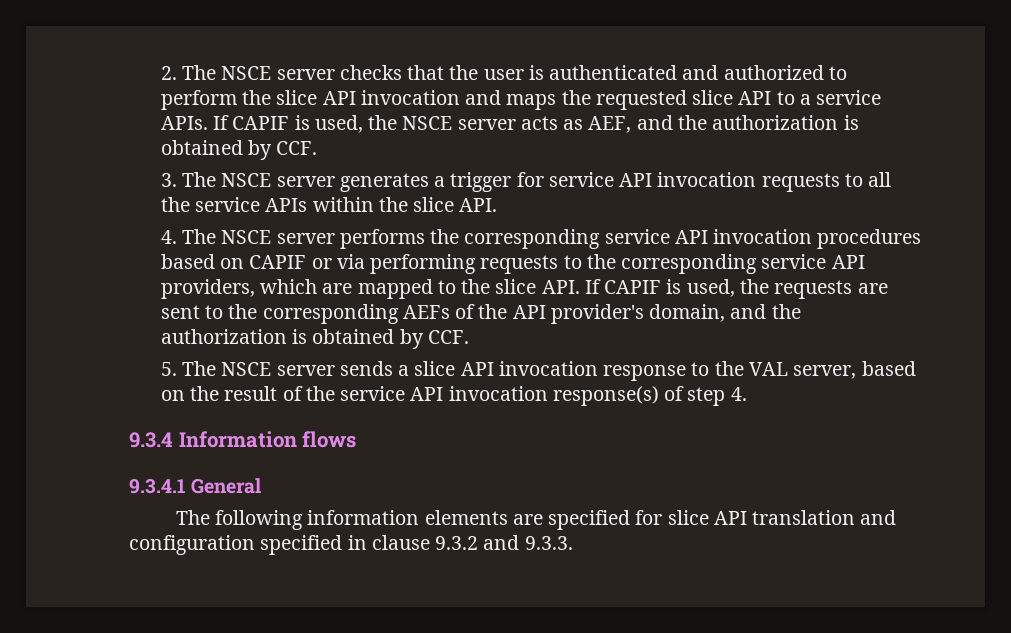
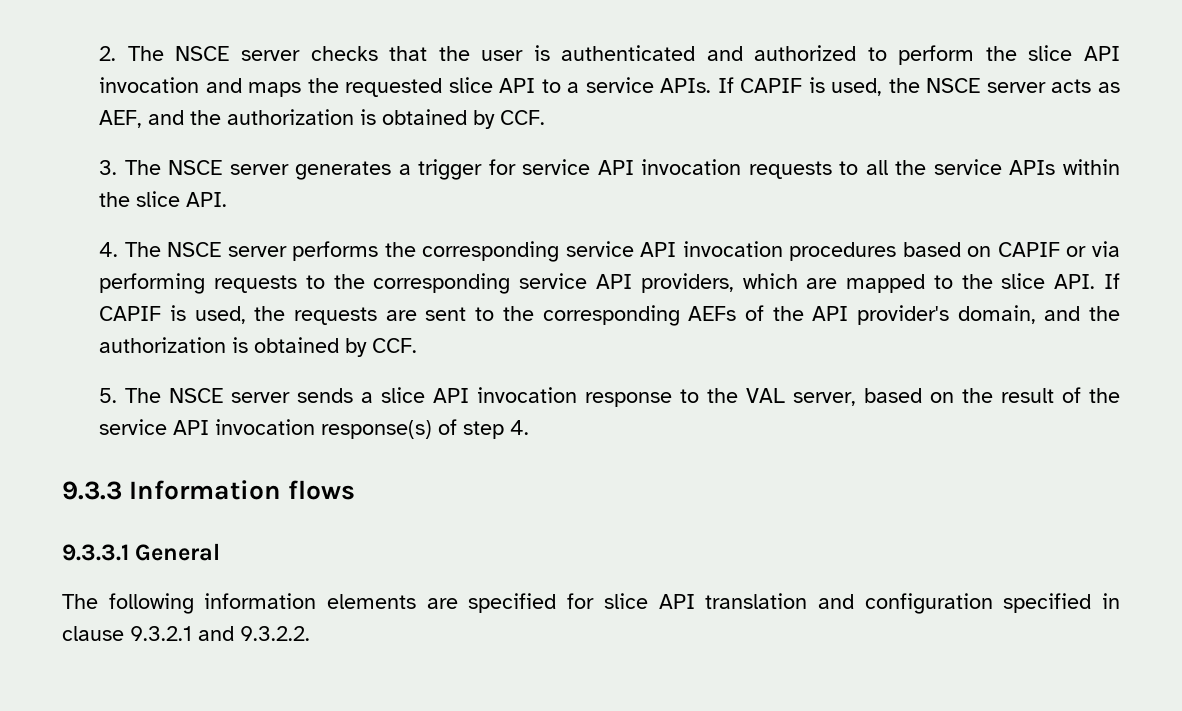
- 9.3.4 Information flows
+ 9.3.3 Information flows
- 9.3.4.1 General
+ 9.3.3.1 General
- The following information elements are specified for slice API translation and configuration specified in clause 9.3.2 and 9.3.3.
+ The following information elements are specified for slice API translation and configuration specified in clause 9.3.2.1 and 9.3.2.2.

